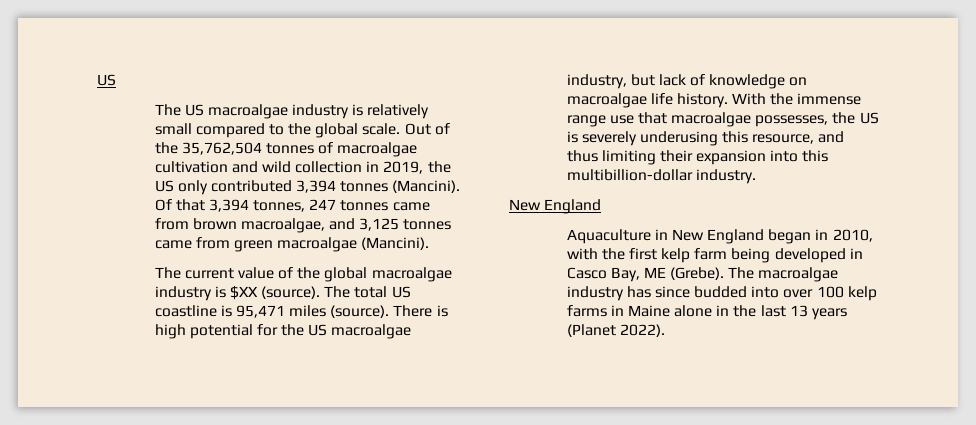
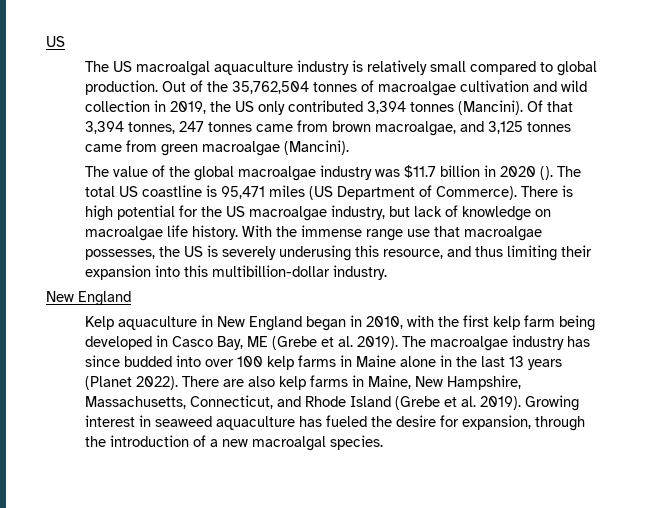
- The US macroalgae industry is relatively small compared to the global scale.
+ The US macroalgal aquaculture industry is relatively small compared to global production.
- The current value of the global macroalgae industry is $XX (source).
+ The value of the global macroalgae industry was $11.7 billion in 2020 ().
- The total US coastline is 95,471 miles (source).
+ The total US coastline is 95,471 miles (US Department of Commerce).
- Aquaculture in New England began in 2010, with the first kelp farm being developed in Casco Bay, ME (Grebe).
+ Kelp aquaculture in New England began in 2010, with the first kelp farm being developed in Casco Bay, ME (Grebe et al. 2019).
+ There are also kelp farms in Maine, New Hampshire, Massachusetts, Connecticut, and Rhode Island (Grebe et al. 2019). Growing interest in seaweed aquaculture has fueled the desire for expansion, through the introduction of a new macroalgal species.

